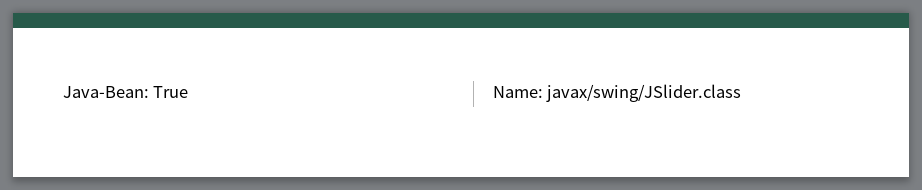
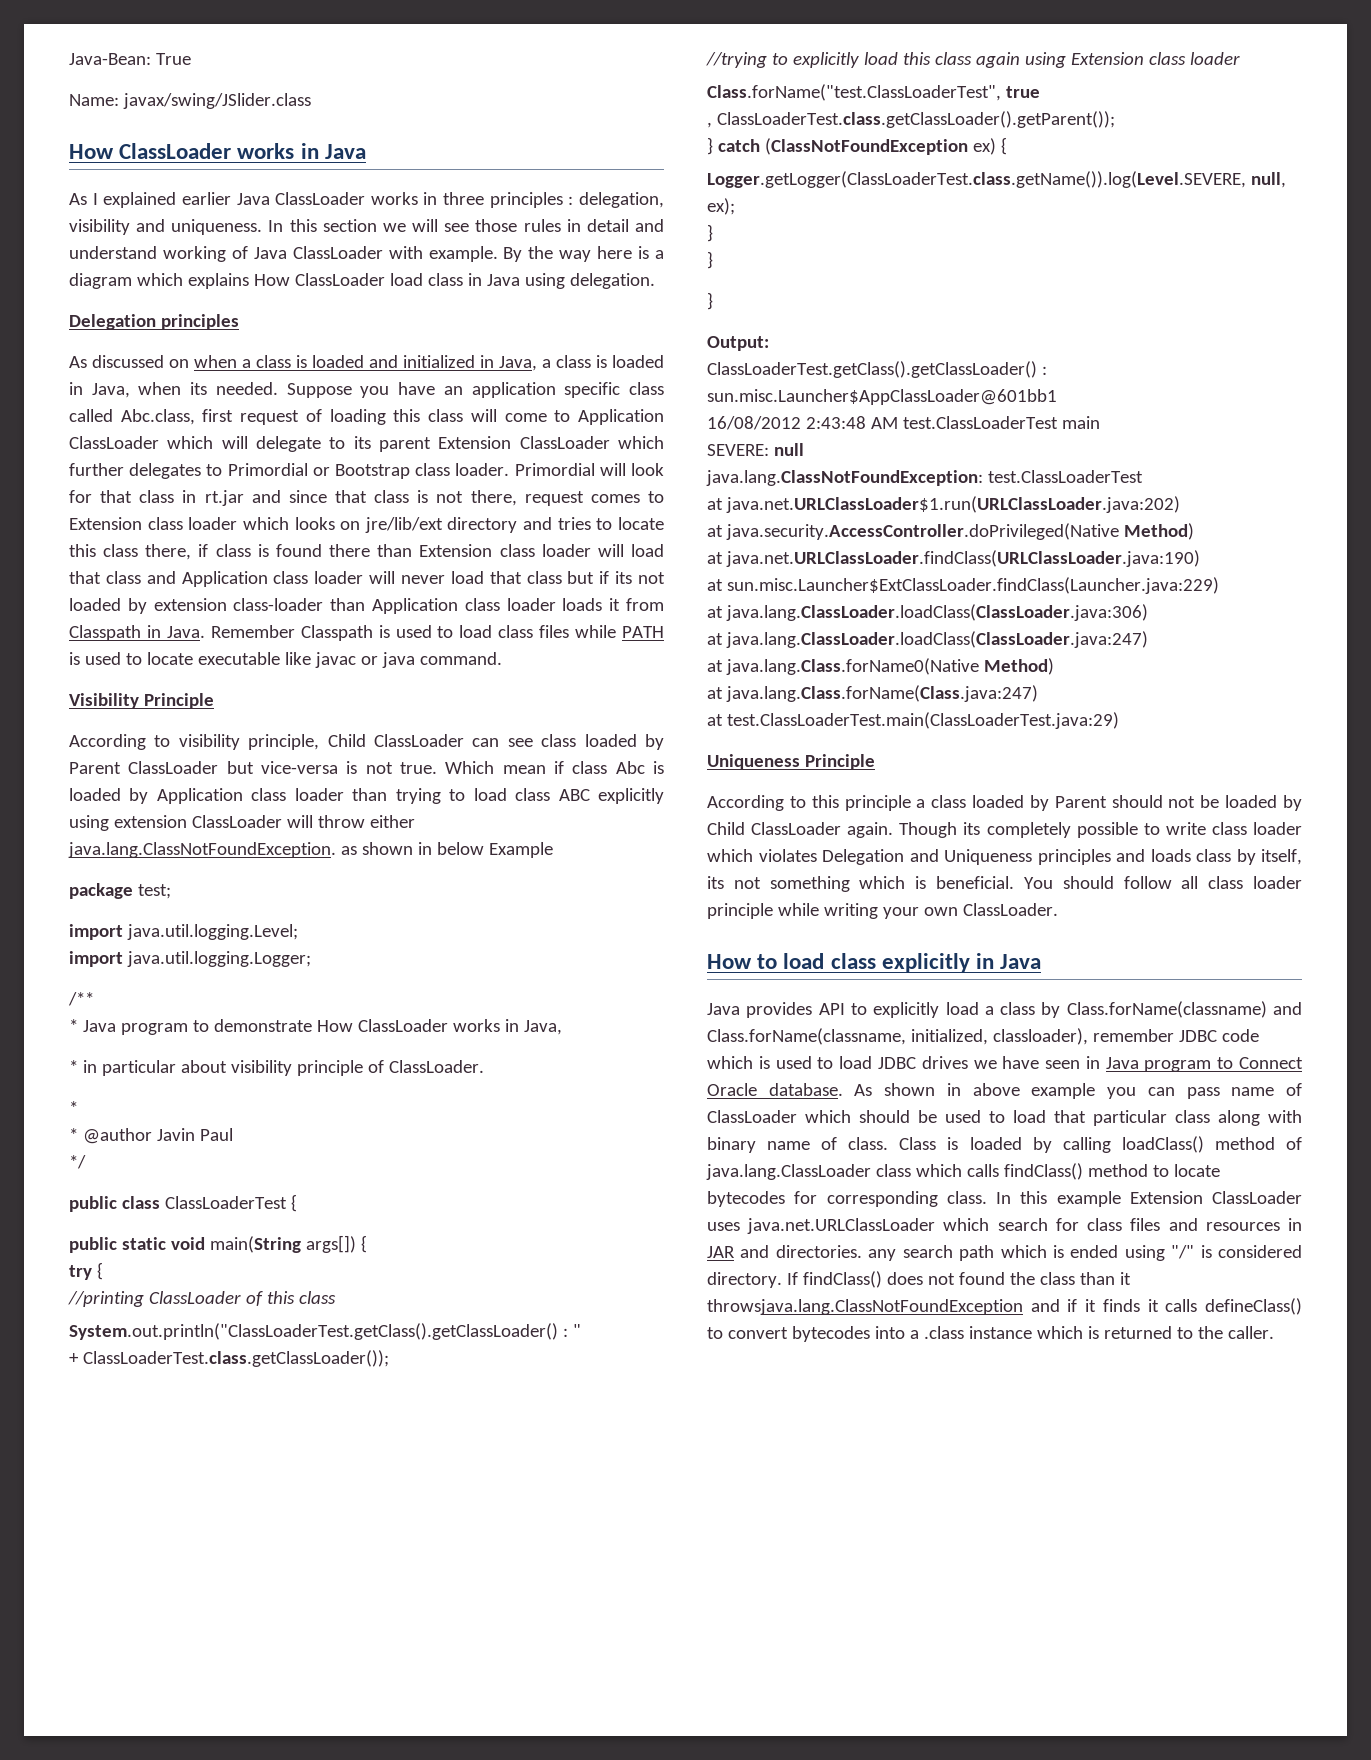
+ How ClassLoader works in Java
+ As I explained earlier Java ClassLoader works in three principles : delegation, visibility and uniqueness. In this section we will see those rules in detail and understand working of Java ClassLoader with example. By the way here is a diagram which explains How ClassLoader load class in Java using delegation.
+ Delegation principles
+ As discussed on when a class is loaded and initialized in Java, a class is loaded in Java, when its needed. Suppose you have an application specific class called Abc.class, first request of loading this class will come to Application ClassLoader which will delegate to its parent Extension ClassLoader which further delegates to Primordial or Bootstrap class loader. Primordial will look for that class in rt.jar and since that class is not there, request comes to Extension class loader which looks on jre/lib/ext directory and tries to locate this class there, if class is found there than Extension class loader will load that class and Application class loader will never load that class but if its not loaded by extension class-loader than Application class loader loads it from Classpath in Java. Remember Classpath is used to load class files while PATH is used to locate executable like javac or java command.
+ Visibility Principle
+ According to visibility principle, Child ClassLoader can see class loaded by Parent ClassLoader but vice-versa is not true. Which mean if class Abc is loaded by Application class loader than trying to load class ABC explicitly using extension ClassLoader will throw either java.lang.ClassNotFoundException. as shown in below Example
+ package test;
+ import java.util.logging.Level;
+ import java.util.logging.Logger;
+ /**
+ * Java program to demonstrate How ClassLoader works in Java,
+ * in particular about visibility principle of ClassLoader.
+ *
+ * @author Javin Paul
+ */
+ public class ClassLoaderTest {
+ public static void main(String args[]) {
+ try {
+ //printing ClassLoader of this class
+ System.out.println("ClassLoaderTest.getClass().getClassLoader() : "
+ + ClassLoaderTest.class.getClassLoader());
+ //trying to explicitly load this class again using Extension class loader
+ Class.forName("test.ClassLoaderTest", true
+ , ClassLoaderTest.class.getClassLoader().getParent());
+ } catch (ClassNotFoundException ex) {
+ Logger.getLogger(ClassLoaderTest.class.getName()).log(Level.SEVERE, null, ex);
+ }
+ }
+ }
+ Output:
+ ClassLoaderTest.getClass().getClassLoader() : sun.misc.Launcher$AppClassLoader@601bb1
+ 16/08/2012 2:43:48 AM test.ClassLoaderTest main
+ SEVERE: null
+ java.lang.ClassNotFoundException: test.ClassLoaderTest
+ at java.net.URLClassLoader$1.run(URLClassLoader.java:202)
+ at java.security.AccessController.doPrivileged(Native Method)
+ at java.net.URLClassLoader.findClass(URLClassLoader.java:190)
+ at sun.misc.Launcher$ExtClassLoader.findClass(Launcher.java:229)
+ at java.lang.ClassLoader.loadClass(ClassLoader.java:306)
+ at java.lang.ClassLoader.loadClass(ClassLoader.java:247)
+ at java.lang.Class.forName0(Native Method)
+ at java.lang.Class.forName(Class.java:247)
+ at test.ClassLoaderTest.main(ClassLoaderTest.java:29)
+ Uniqueness Principle
+ According to this principle a class loaded by Parent should not be loaded by Child ClassLoader again. Though its completely possible to write class loader which violates Delegation and Uniqueness principles and loads class by itself, its not something which is beneficial. You should follow all class loader principle while writing your own ClassLoader.
+ How to load class explicitly in Java
+ Java provides API to explicitly load a class by Class.forName(classname) and Class.forName(classname, initialized, classloader), remember JDBC code which is used to load JDBC drives we have seen in Java program to Connect Oracle database. As shown in above example you can pass name of ClassLoader which should be used to load that particular class along with binary name of class. Class is loaded by calling loadClass() method of java.lang.ClassLoader class which calls findClass() method to locate bytecodes for corresponding class. In this example Extension ClassLoader uses java.net.URLClassLoader which search for class files and resources in JAR and directories. any search path which is ended using "/" is considered directory. If findClass() does not found the class than it throwsjava.lang.ClassNotFoundException and if it finds it calls defineClass() to convert bytecodes into a .class instance which is returned to the caller.

